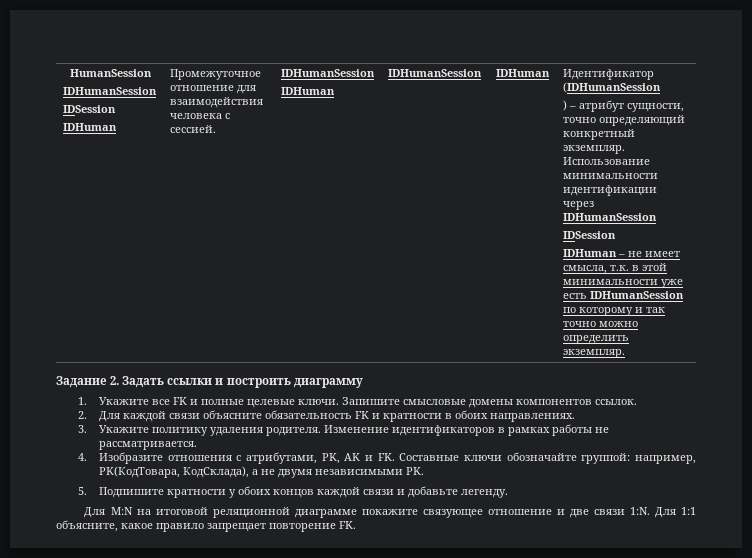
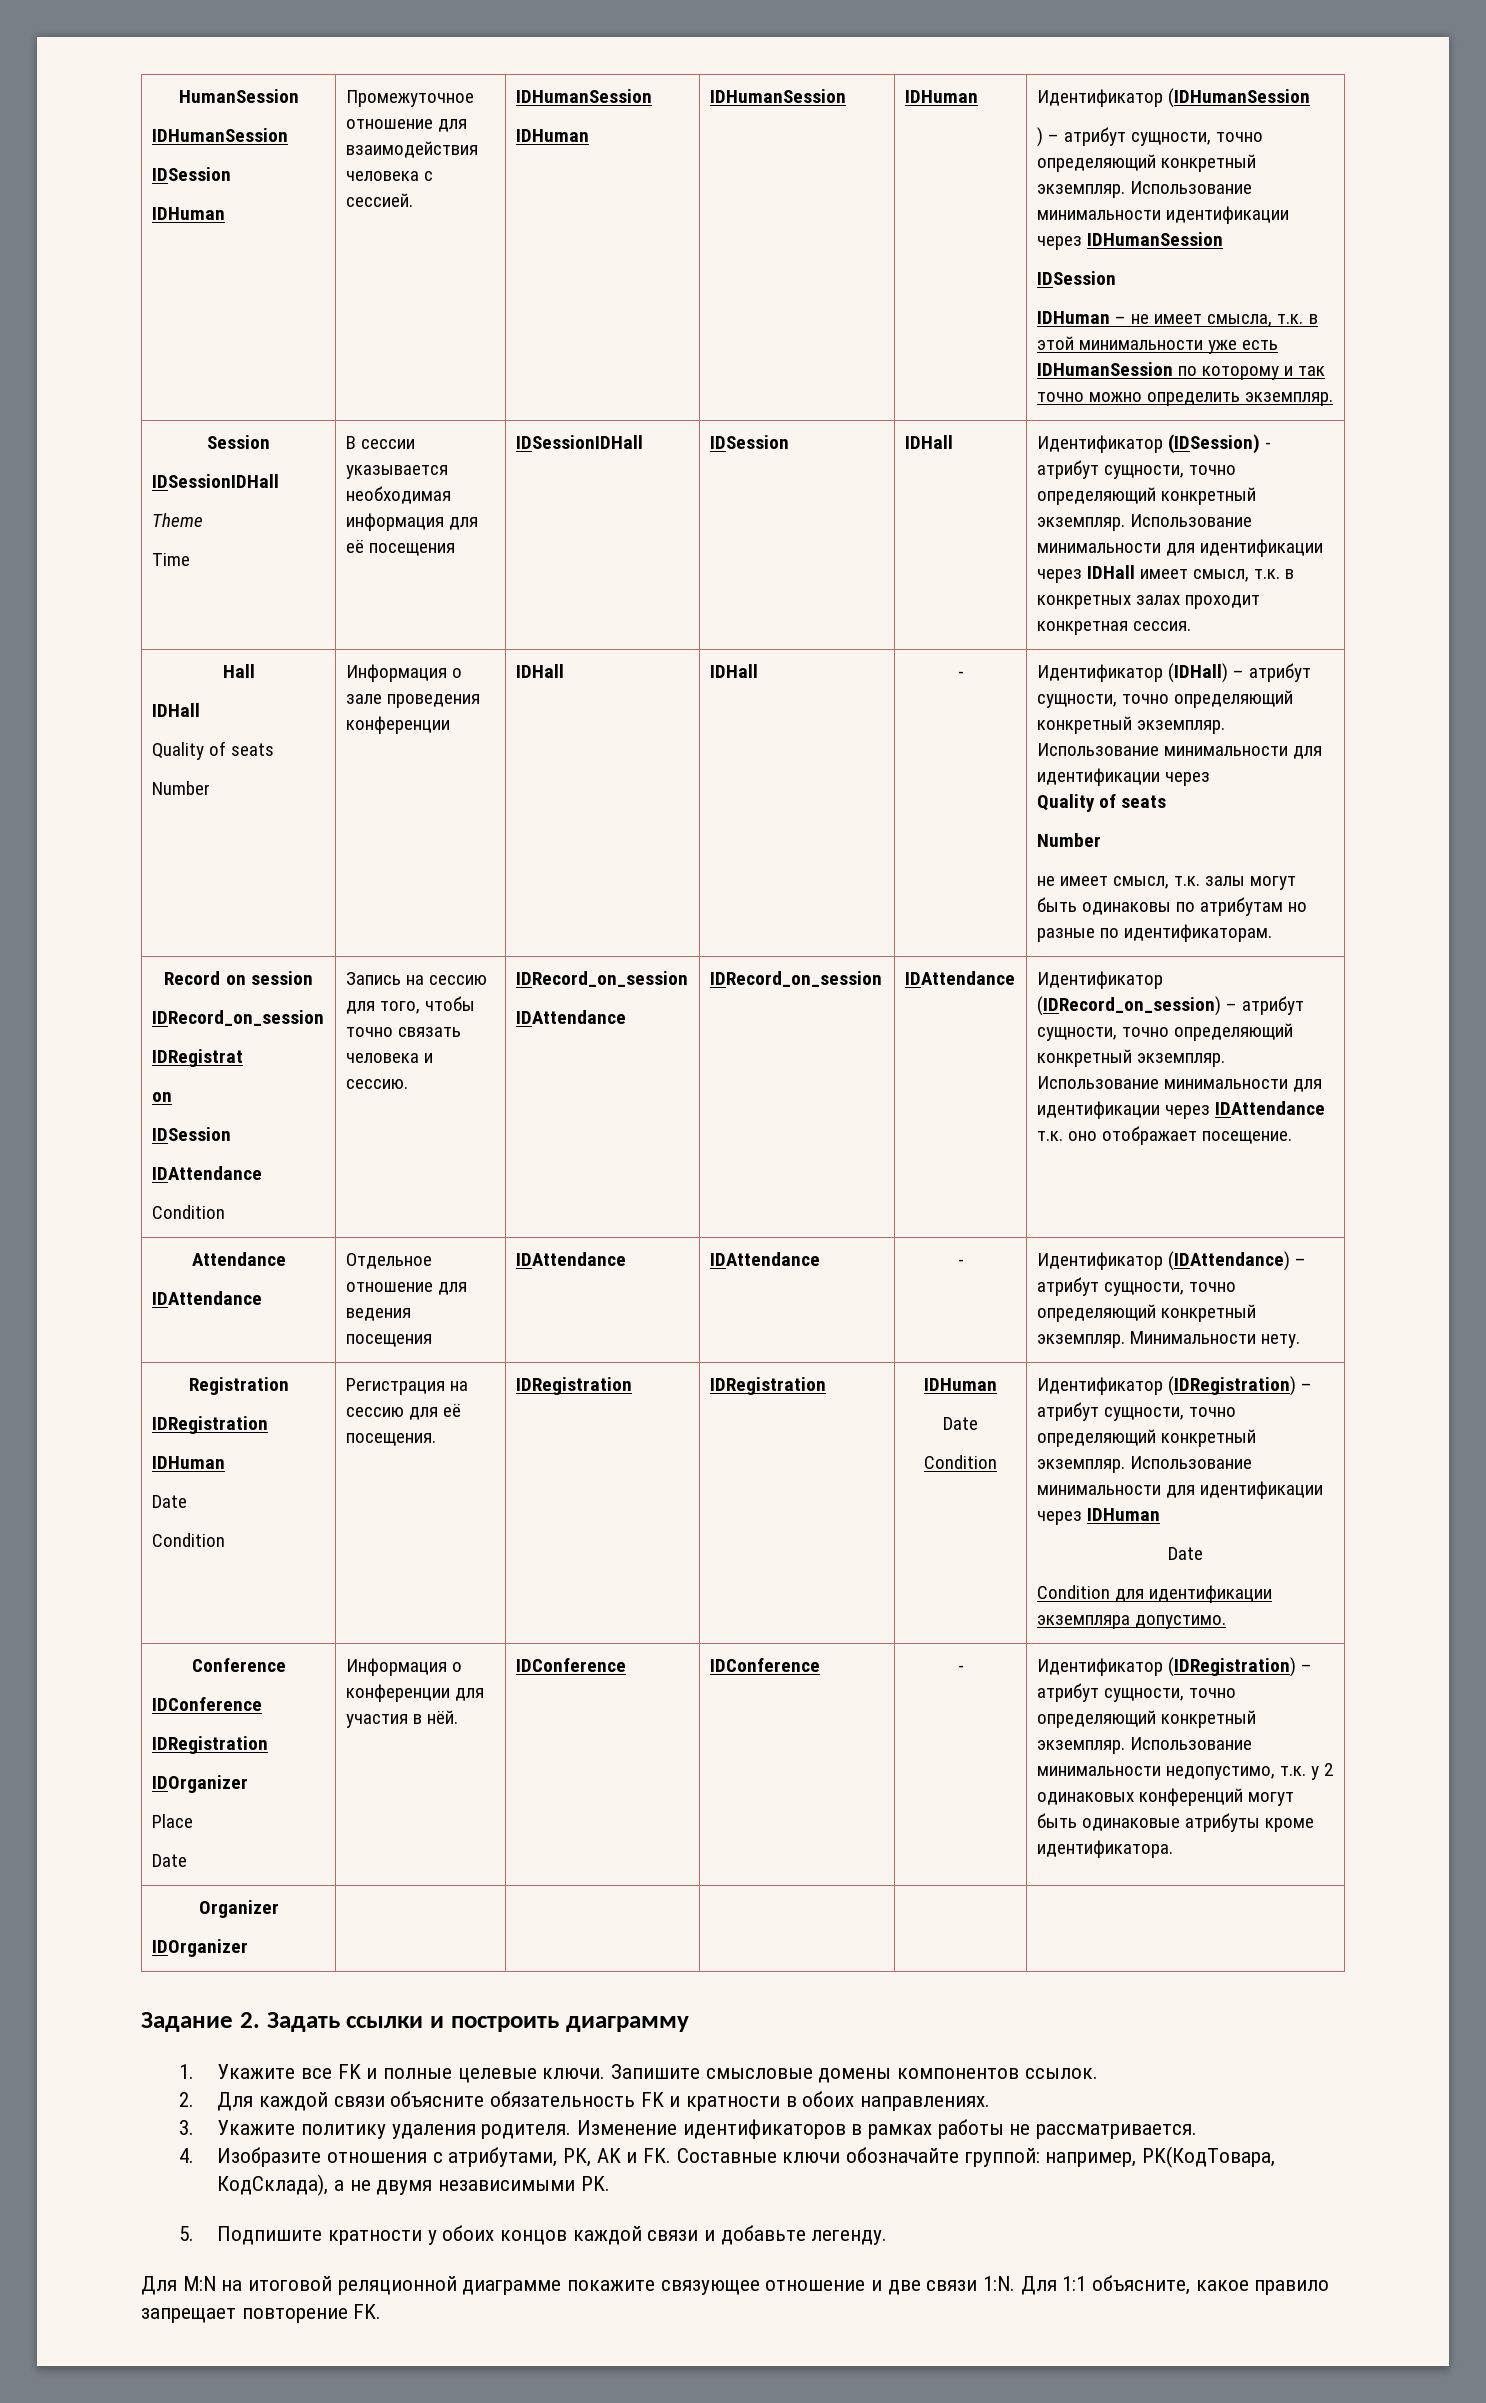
+ Session
+ IDSessionIDHall
+ Theme
+ Time | В сессии указывается необходимая информация для её посещения | IDSessionIDHall | IDSession | IDHall | Идентификатор (IDSession) - атрибут сущности, точно определяющий конкретный экземпляр. Использование минимальности для идентификации через IDHall имеет смысл, т.к. в конкретных залах проходит конкретная сессия.
+ Hall
+ IDHall
+ Quality of seats
+ Number | Информация о зале проведения конференции | IDHall | IDHall | - | Идентификатор (IDHall) – атрибут сущности, точно определяющий конкретный экземпляр. Использование минимальности для идентификации через
+ Quality of seats
+ Number
+ не имеет смысл, т.к. залы могут быть одинаковы по атрибутам но разные по идентификаторам.
+ Record on session
+ IDRecord_on_session
+ IDRegistrat
+ on
+ IDSession
+ IDAttendance
+ Condition | Запись на сессию для того, чтобы точно связать человека и сессию. | IDRecord_on_session
+ IDAttendance | IDRecord_on_session | IDAttendance | Идентификатор (IDRecord_on_session) – атрибут сущности, точно определяющий конкретный экземпляр. Использование минимальности для идентификации через IDAttendance т.к. оно отображает посещение.
+ Attendance
+ IDAttendance | Отдельное отношение для ведения посещения | IDAttendance | IDAttendance | - | Идентификатор (IDAttendance) – атрибут сущности, точно определяющий конкретный экземпляр. Минимальности нету.
+ Registration
+ IDRegistration
+ IDHuman
+ Date
+ Condition | Регистрация на сессию для её посещения. | IDRegistration | IDRegistration | IDHuman
+ Date
+ Condition | Идентификатор (IDRegistration) – атрибут сущности, точно определяющий конкретный экземпляр. Использование минимальности для идентификации через IDHuman
+ Date
+ Condition для идентификации экземпляра допустимо.
+ Conference
+ IDConference
+ IDRegistration
+ IDOrganizer
+ Place
+ Date | Информация о конференции для участия в нёй. | IDConference | IDConference | - | Идентификатор (IDRegistration) – атрибут сущности, точно определяющий конкретный экземпляр. Использование минимальности недопустимо, т.к. у 2 одинаковых конференций могут быть одинаковые атрибуты кроме идентификатора.
+ Organizer
+ IDOrganizer | | | | |

